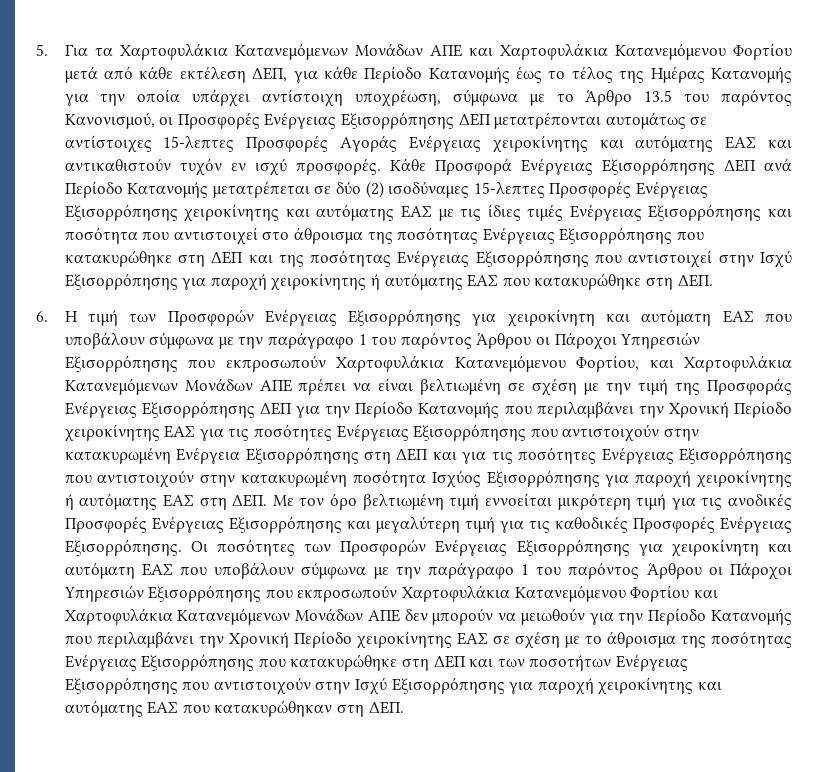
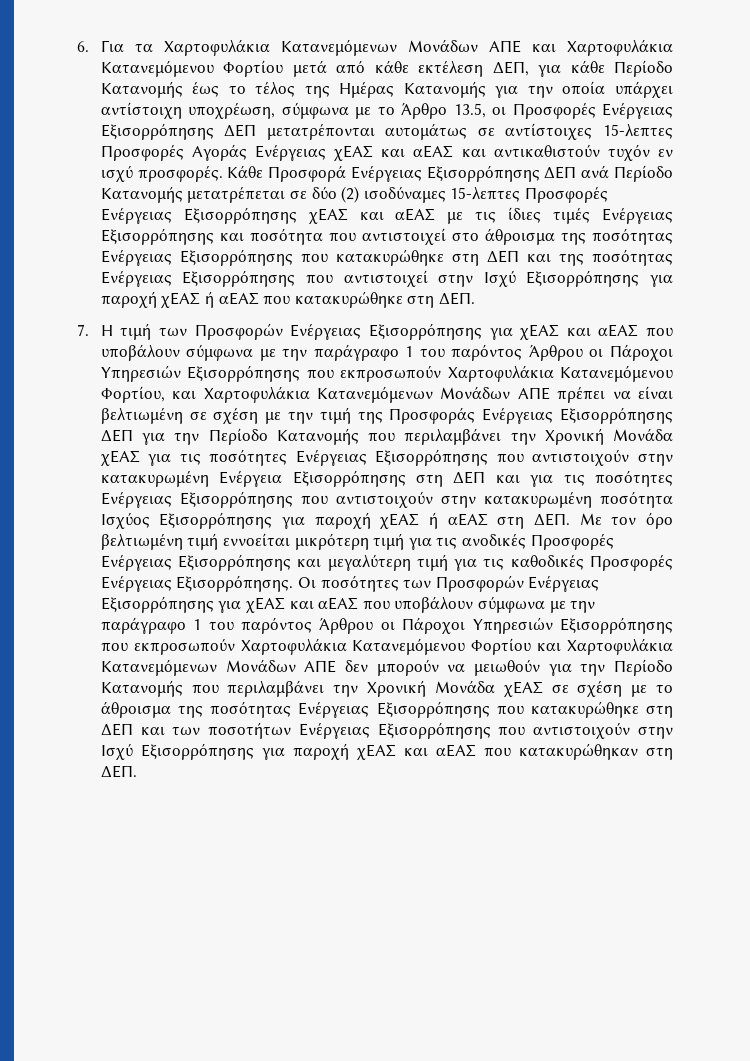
- 5. Για τα Χαρτοφυλάκια Κατανεμόμενων Μονάδων ΑΠΕ και Χαρτοφυλάκια Κατανεμόμενου Φορτίου μετά από κάθε εκτέλεση ΔΕΠ, για κάθε Περίοδο Κατανομής έως το τέλος της Ημέρας Κατανομής για την οποία υπάρχει αντίστοιχη υποχρέωση, σύμφωνα με το Άρθρο 13.5 του παρόντος Κανονισμού, οι Προσφορές Ενέργειας Εξισορρόπησης ΔΕΠ μετατρέπονται αυτομάτως σε αντίστοιχες 15-λεπτες Προσφορές Αγοράς Ενέργειας χειροκίνητης και αυτόματης ΕΑΣ και αντικαθιστούν τυχόν εν ισχύ προσφορές.
+ 6. Για τα Χαρτοφυλάκια Κατανεμόμενων Μονάδων ΑΠΕ και Χαρτοφυλάκια Κατανεμόμενου Φορτίου μετά από κάθε εκτέλεση ΔΕΠ, για κάθε Περίοδο Κατανομής έως το τέλος της Ημέρας Κατανομής για την οποία υπάρχει αντίστοιχη υποχρέωση, σύμφωνα με το Άρθρο 13.5, οι Προσφορές Ενέργειας Εξισορρόπησης ΔΕΠ μετατρέπονται αυτομάτως σε αντίστοιχες 15-λεπτες Προσφορές Αγοράς Ενέργειας χΕΑΣ και αΕΑΣ και αντικαθιστούν τυχόν εν ισχύ προσφορές.
- Κάθε Προσφορά Ενέργειας Εξισορρόπησης ΔΕΠ ανά Περίοδο Κατανομής μετατρέπεται σε δύο (2) ισοδύναμες 15-λεπτες Προσφορές Ενέργειας Εξισορρόπησης χειροκίνητης και αυτόματης ΕΑΣ με τις ίδιες τιμές Ενέργειας Εξισορρόπησης και ποσότητα που αντιστοιχεί στο άθροισμα της ποσότητας Ενέργειας Εξισορρόπησης που κατακυρώθηκε στη ΔΕΠ και της ποσότητας Ενέργειας Εξισορρόπησης που αντιστοιχεί στην Ισχύ Εξισορρόπησης για παροχή χειροκίνητης ή αυτόματης ΕΑΣ που κατακυρώθηκε στη ΔΕΠ.
+ Κάθε Προσφορά Ενέργειας Εξισορρόπησης ΔΕΠ ανά Περίοδο Κατανομής μετατρέπεται σε δύο (2) ισοδύναμες 15-λεπτες Προσφορές Ενέργειας Εξισορρόπησης χΕΑΣ και αΕΑΣ με τις ίδιες τιμές Ενέργειας Εξισορρόπησης και ποσότητα που αντιστοιχεί στο άθροισμα της ποσότητας Ενέργειας Εξισορρόπησης που κατακυρώθηκε στη ΔΕΠ και της ποσότητας Ενέργειας Εξισορρόπησης που αντιστοιχεί στην Ισχύ Εξισορρόπησης για παροχή χΕΑΣ ή αΕΑΣ που κατακυρώθηκε στη ΔΕΠ.
- 6. Η τιμή των Προσφορών Ενέργειας Εξισορρόπησης για χειροκίνητη και αυτόματη ΕΑΣ που υποβάλουν σύμφωνα με την παράγραφο 1 του παρόντος Άρθρου οι Πάροχοι Υπηρεσιών Εξισορρόπησης που εκπροσωπούν Χαρτοφυλάκια Κατανεμόμενου Φορτίου, και Χαρτοφυλάκια Κατανεμόμενων Μονάδων ΑΠΕ πρέπει να είναι βελτιωμένη σε σχέση με την τιμή της Προσφοράς Ενέργειας Εξισορρόπησης ΔΕΠ για την Περίοδο Κατανομής που περιλαμβάνει την Χρονική Περίοδο χειροκίνητης ΕΑΣ για τις ποσότητες Ενέργειας Εξισορρόπησης που αντιστοιχούν στην κατακυρωμένη Ενέργεια Εξισορρόπησης στη ΔΕΠ και για τις ποσότητες Ενέργειας Εξισορρόπησης που αντιστοιχούν στην κατακυρωμένη ποσότητα Ισχύος Εξισορρόπησης για παροχή χειροκίνητης ή αυτόματης ΕΑΣ στη ΔΕΠ. Με τον όρο βελτιωμένη τιμή εννοείται μικρότερη τιμή για τις ανοδικές Προσφορές Ενέργειας Εξισορρόπησης και μεγαλύτερη τιμή για τις καθοδικές Προσφορές Ενέργειας Εξισορρόπησης.
+ 7. Η τιμή των Προσφορών Ενέργειας Εξισορρόπησης για χΕΑΣ και αΕΑΣ που υποβάλουν σύμφωνα με την παράγραφο 1 του παρόντος Άρθρου οι Πάροχοι Υπηρεσιών Εξισορρόπησης που εκπροσωπούν Χαρτοφυλάκια Κατανεμόμενου Φορτίου, και Χαρτοφυλάκια Κατανεμόμενων Μονάδων ΑΠΕ πρέπει να είναι βελτιωμένη σε σχέση με την τιμή της Προσφοράς Ενέργειας Εξισορρόπησης ΔΕΠ για την Περίοδο Κατανομής που περιλαμβάνει την Χρονική Μονάδα χΕΑΣ για τις ποσότητες Ενέργειας Εξισορρόπησης που αντιστοιχούν στην κατακυρωμένη Ενέργεια Εξισορρόπησης στη ΔΕΠ και για τις ποσότητες Ενέργειας Εξισορρόπησης που αντιστοιχούν στην κατακυρωμένη ποσότητα Ισχύος Εξισορρόπησης για παροχή χΕΑΣ ή αΕΑΣ στη ΔΕΠ. Με τον όρο βελτιωμένη τιμή εννοείται μικρότερη τιμή για τις ανοδικές Προσφορές Ενέργειας Εξισορρόπησης και μεγαλύτερη τιμή για τις καθοδικές Προσφορές Ενέργειας Εξισορρόπησης.
- Οι ποσότητες των Προσφορών Ενέργειας Εξισορρόπησης για χειροκίνητη και αυτόματη ΕΑΣ που υποβάλουν σύμφωνα με την παράγραφο 1 του παρόντος Άρθρου οι Πάροχοι Υπηρεσιών Εξισορρόπησης που εκπροσωπούν Χαρτοφυλάκια Κατανεμόμενου Φορτίου και Χαρτοφυλάκια Κατανεμόμενων Μονάδων ΑΠΕ δεν μπορούν να μειωθούν για την Περίοδο Κατανομής που περιλαμβάνει την Χρονική Περίοδο χειροκίνητης ΕΑΣ σε σχέση με το άθροισμα της ποσότητας Ενέργειας Εξισορρόπησης που κατακυρώθηκε στη ΔΕΠ και των ποσοτήτων Ενέργειας Εξισορρόπησης που αντιστοιχούν στην Ισχύ Εξισορρόπησης για παροχή χειροκίνητης και αυτόματης ΕΑΣ που κατακυρώθηκαν στη ΔΕΠ.
+ Οι ποσότητες των Προσφορών Ενέργειας Εξισορρόπησης για χΕΑΣ και αΕΑΣ που υποβάλουν σύμφωνα με την παράγραφο 1 του παρόντος Άρθρου οι Πάροχοι Υπηρεσιών Εξισορρόπησης που εκπροσωπούν Χαρτοφυλάκια Κατανεμόμενου Φορτίου και Χαρτοφυλάκια Κατανεμόμενων Μονάδων ΑΠΕ δεν μπορούν να μειωθούν για την Περίοδο Κατανομής που περιλαμβάνει την Χρονική Μονάδα χΕΑΣ σε σχέση με το άθροισμα της ποσότητας Ενέργειας Εξισορρόπησης που κατακυρώθηκε στη ΔΕΠ και των ποσοτήτων Ενέργειας Εξισορρόπησης που αντιστοιχούν στην Ισχύ Εξισορρόπησης για παροχή χΕΑΣ και αΕΑΣ που κατακυρώθηκαν στη ΔΕΠ.

